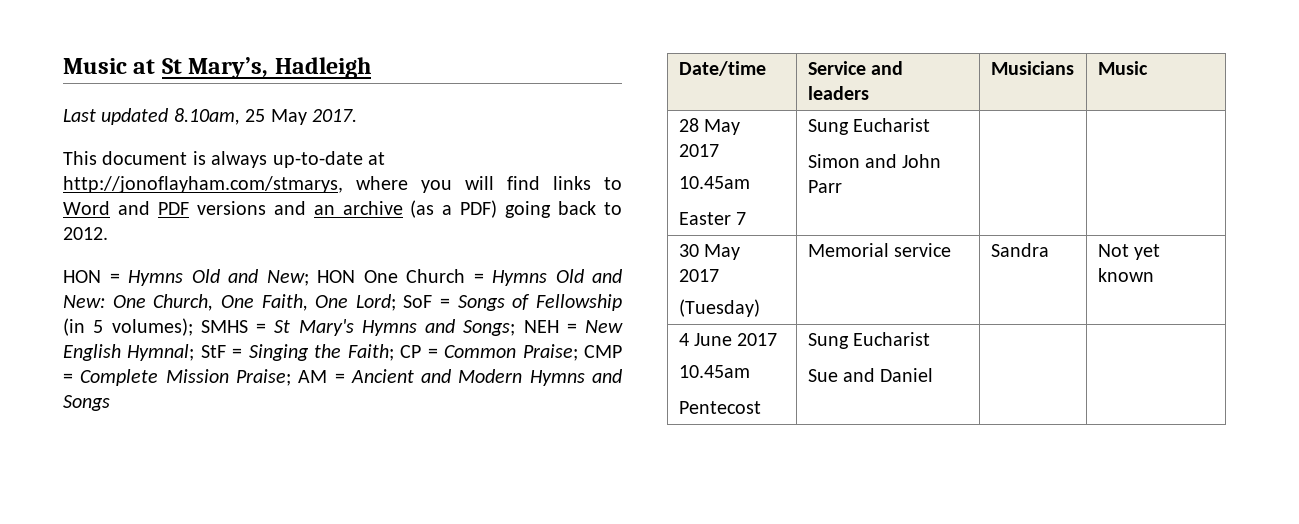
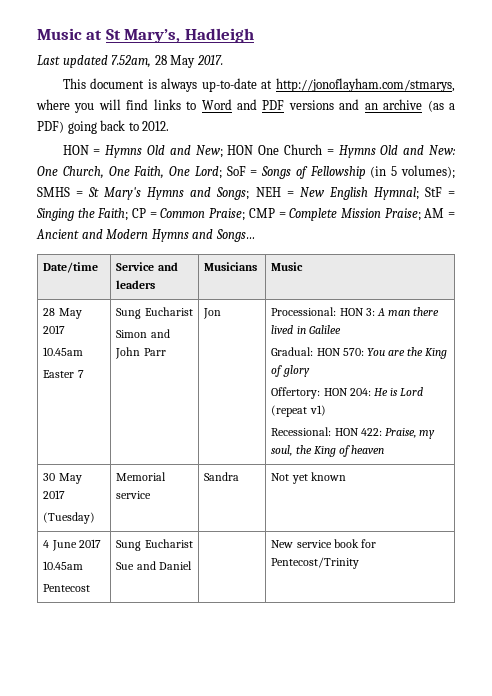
- Last updated 8.10am, 25 May 2017.
+ Last updated 7.52am, 28 May 2017.
- AM = Ancient and Modern Hymns and Songs
+ AM = Ancient and Modern Hymns and Songs…
+ Jon | Processional: HON 3: A man there lived in Galilee
+ Gradual: HON 570: You are the King of glory
+ Offertory: HON 204: He is Lord (repeat v1)
+ Recessional: HON 422: Praise, my soul, the King of heaven
  4 June 2017
  10.45am
  Pentecost | Sung Eucharist
- Sue and Daniel | |
+ Sue and Daniel | | New service book for Pentecost/Trinity

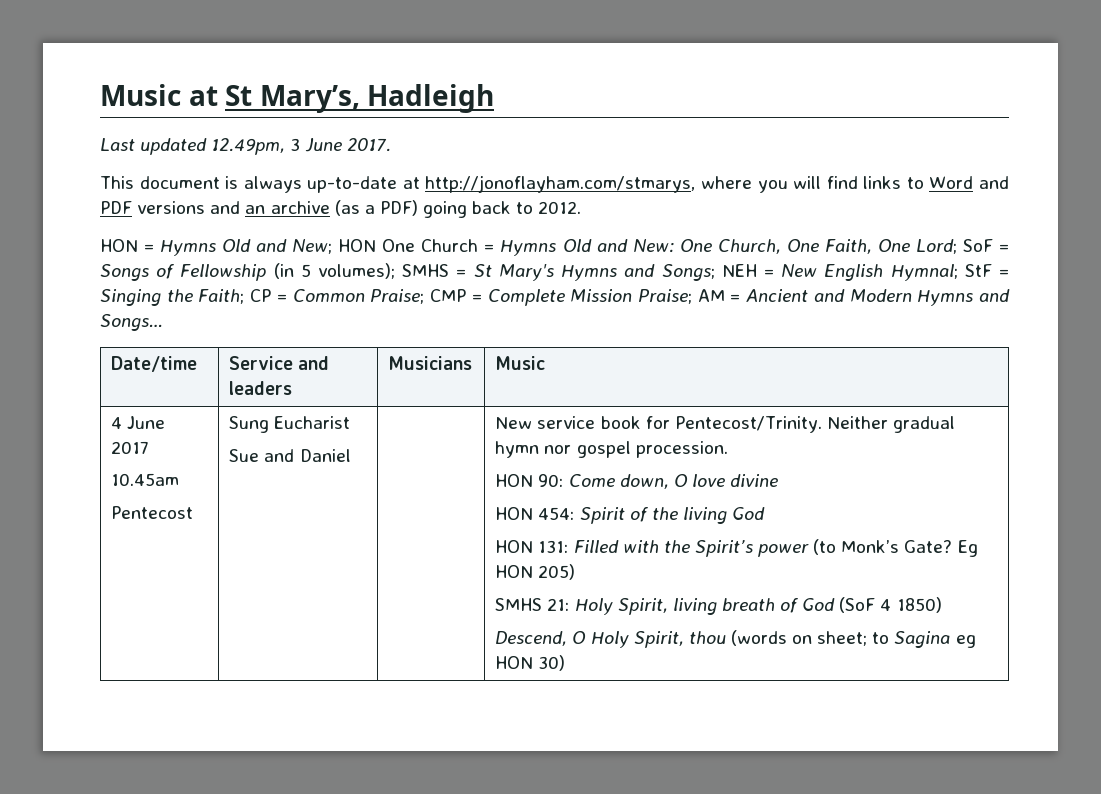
- Last updated 7.52am, 28 May 2017.
+ Last updated 12.49pm, 3 June 2017.
- 28 May 2017
- 10.45am
- Easter 7 | Sung Eucharist
- Simon and John Parr | Jon | Processional: HON 3: A man there lived in Galilee
- Gradual: HON 570: You are the King of glory
- Offertory: HON 204: He is Lord (repeat v1)
- Recessional: HON 422: Praise, my soul, the King of heaven
- 30 May 2017
- (Tuesday) | Memorial service | Sandra | Not yet known
- New service book for Pentecost/Trinity
+ New service book for Pentecost/Trinity. Neither gradual hymn nor gospel procession.
+ HON 90: Come down, O love divine
+ HON 454: Spirit of the living God
+ HON 131: Filled with the Spirit’s power (to Monk’s Gate? Eg HON 205)
+ SMHS 21: Holy Spirit, living breath of God (SoF 4 1850)
+ Descend, O Holy Spirit, thou (words on sheet; to Sagina eg HON 30)

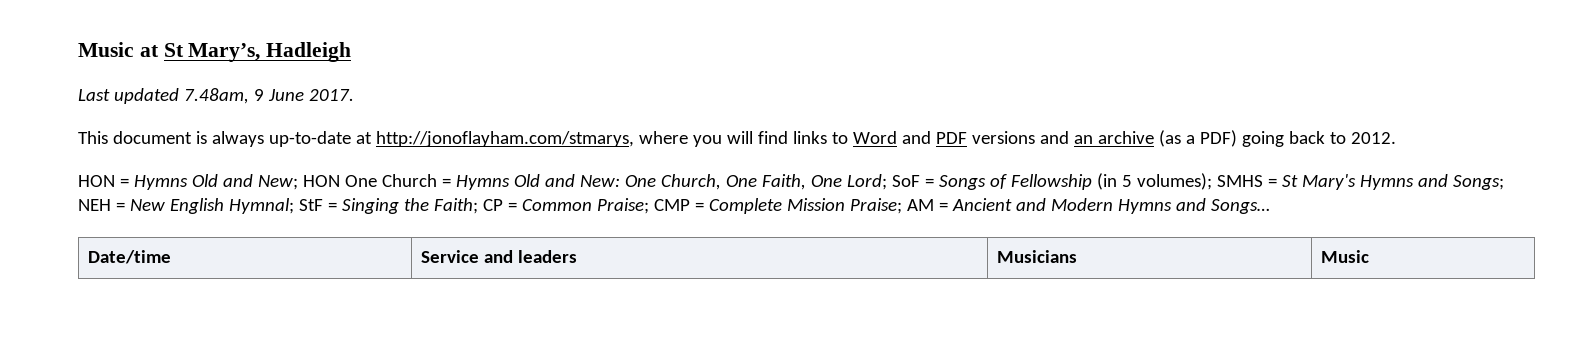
- Last updated 12.49pm, 3 June 2017.
+ Last updated 7.48am, 9 June 2017.
- 4 June 2017
- 10.45am
- Pentecost | Sung Eucharist
- Sue and Daniel | | New service book for Pentecost/Trinity. Neither gradual hymn nor gospel procession.
- HON 90: Come down, O love divine
- HON 454: Spirit of the living God
- HON 131: Filled with the Spirit’s power (to Monk’s Gate? Eg HON 205)
- SMHS 21: Holy Spirit, living breath of God (SoF 4 1850)
- Descend, O Holy Spirit, thou (words on sheet; to Sagina eg HON 30)

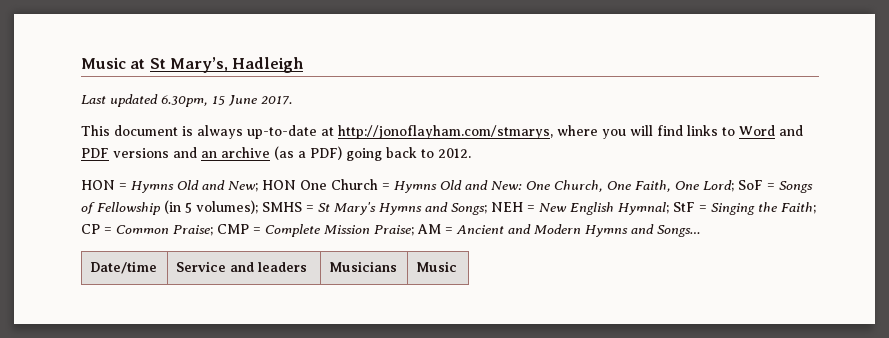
- Last updated 7.48am, 9 June 2017.
+ Last updated 6.30pm, 15 June 2017.

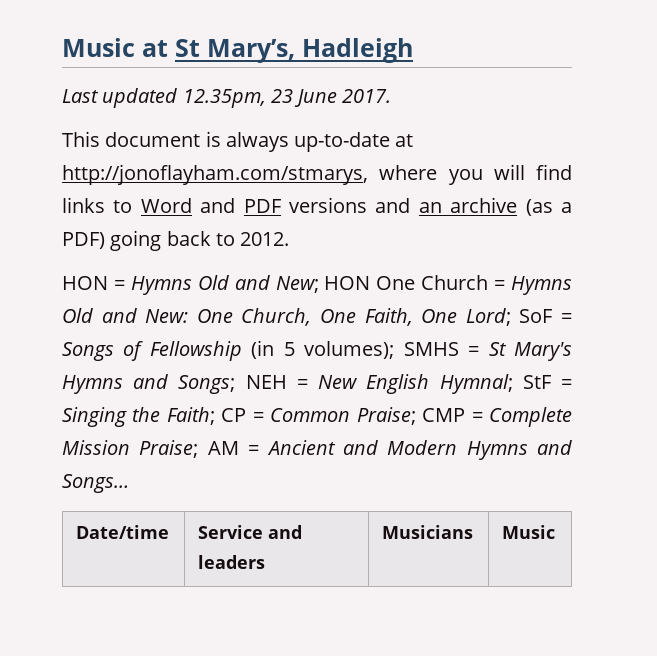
- Last updated 6.30pm, 15 June 2017.
+ Last updated 12.35pm, 23 June 2017.

